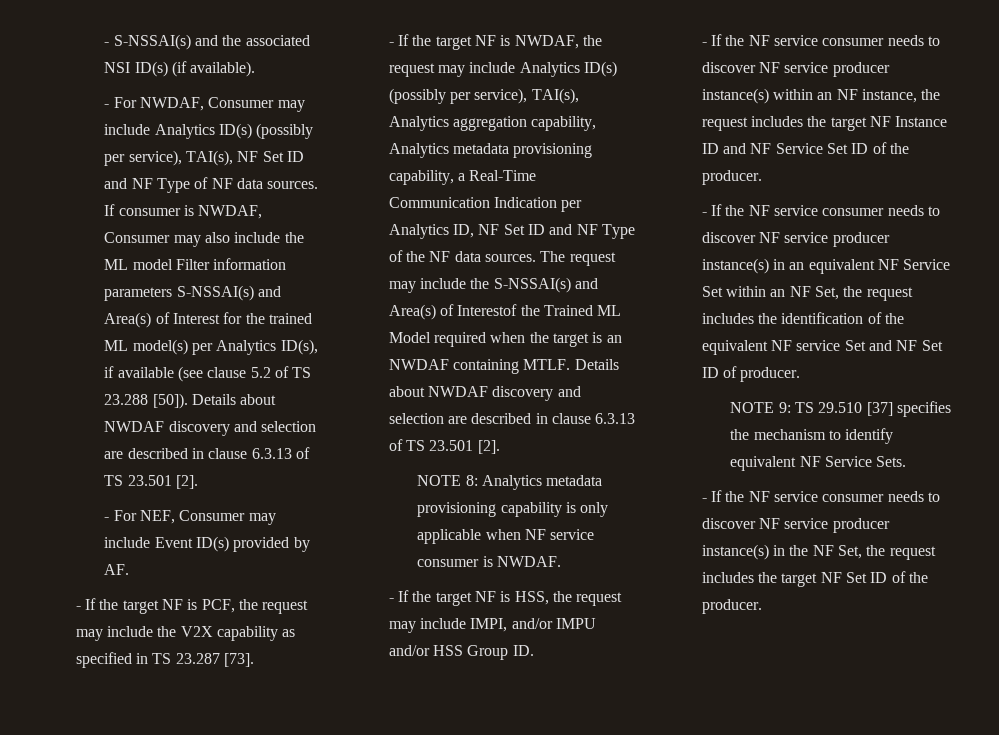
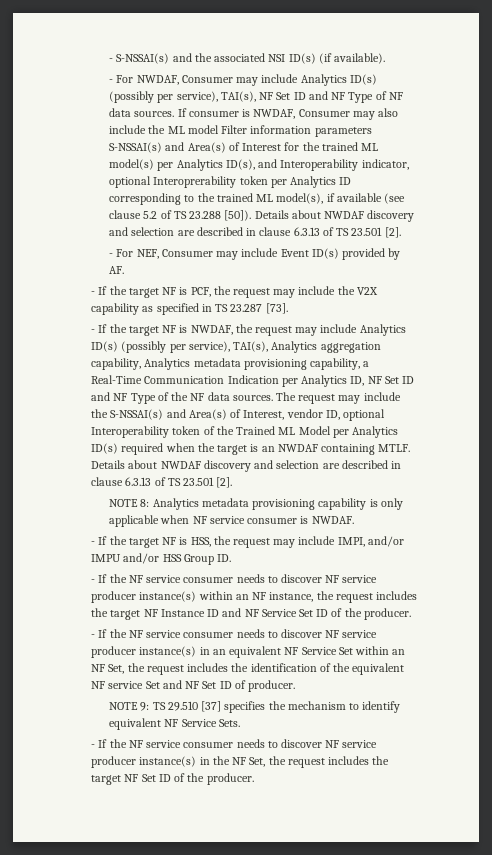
- If consumer is NWDAF, Consumer may also include the ML model Filter information parameters S-NSSAI(s) and Area(s) of Interest for the trained ML model(s) per Analytics ID(s), if available (see clause 5.2 of TS 23.288 [50]).
+ If consumer is NWDAF, Consumer may also include the ML model Filter information parameters S-NSSAI(s) and Area(s) of Interest for the trained ML model(s) per Analytics ID(s), and Interoperability indicator, optional Interoprerability token per Analytics ID corresponding to the trained ML model(s), if available (see clause 5.2 of TS 23.288 [50]).
- The request may include the S-NSSAI(s) and Area(s) of Interestof the Trained ML Model required when the target is an NWDAF containing MTLF.
+ The request may include the S-NSSAI(s) and Area(s) of Interest, vendor ID, optional Interoperability token of the Trained ML Model per Analytics ID(s) required when the target is an NWDAF containing MTLF.

